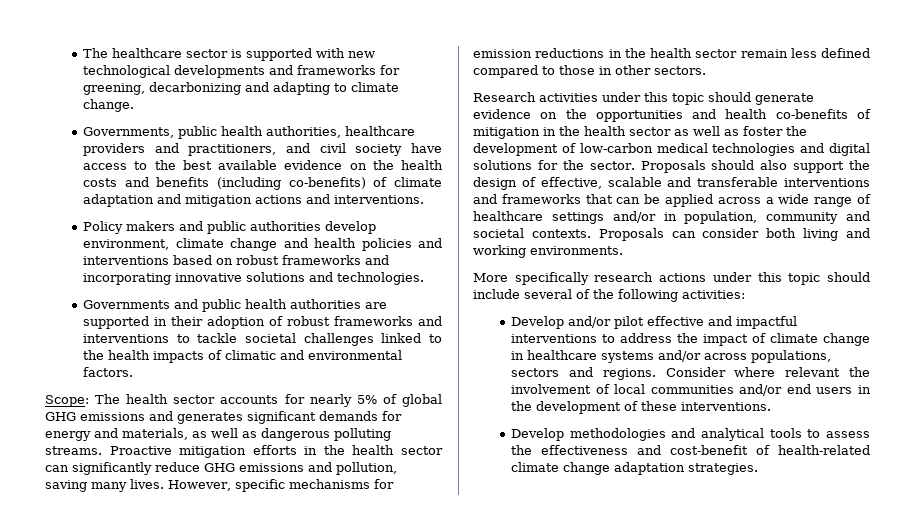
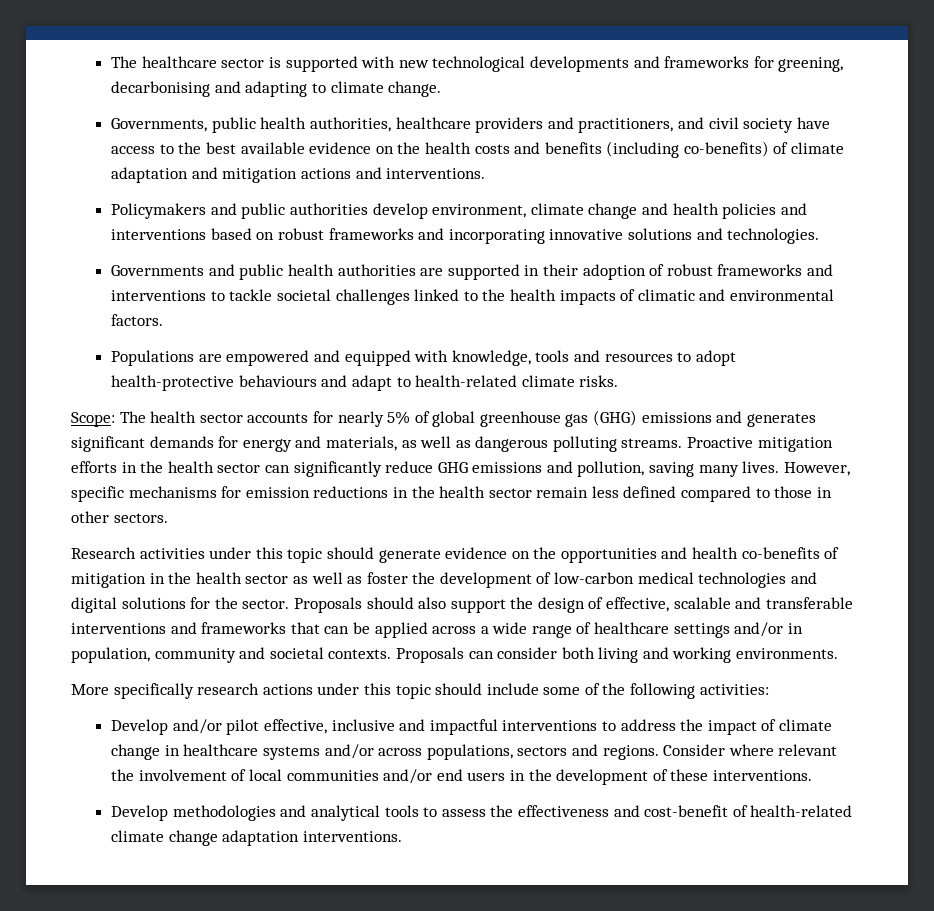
- The healthcare sector is supported with new technological developments and frameworks for greening, decarbonizing and adapting to climate change.
+ The healthcare sector is supported with new technological developments and frameworks for greening, decarbonising and adapting to climate change.
- Policy makers and public authorities develop environment, climate change and health policies and interventions based on robust frameworks and incorporating innovative solutions and technologies.
+ Policymakers and public authorities develop environment, climate change and health policies and interventions based on robust frameworks and incorporating innovative solutions and technologies.
+ Populations are empowered and equipped with knowledge, tools and resources to adopt health-protective behaviours and adapt to health-related climate risks.
- Scope: The health sector accounts for nearly 5% of global GHG emissions and generates significant demands for energy and materials, as well as dangerous polluting streams.
+ Scope: The health sector accounts for nearly 5% of global greenhouse gas (GHG) emissions and generates significant demands for energy and materials, as well as dangerous polluting streams.
- More specifically research actions under this topic should include several of the following activities:
+ More specifically research actions under this topic should include some of the following activities:
- Develop and/or pilot effective and impactful interventions to address the impact of climate change in healthcare systems and/or across populations, sectors and regions.
+ Develop and/or pilot effective, inclusive and impactful interventions to address the impact of climate change in healthcare systems and/or across populations, sectors and regions.
- Develop methodologies and analytical tools to assess the effectiveness and cost-benefit of health-related climate change adaptation strategies.
+ Develop methodologies and analytical tools to assess the effectiveness and cost-benefit of health-related climate change adaptation interventions.

